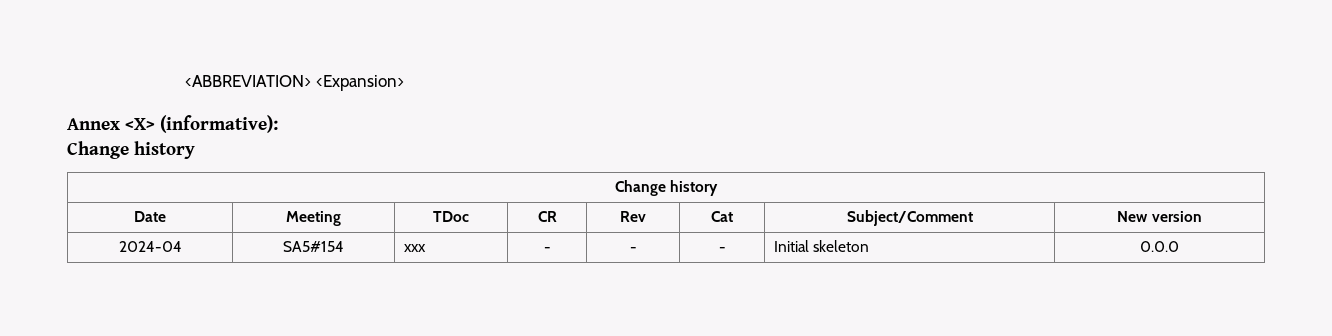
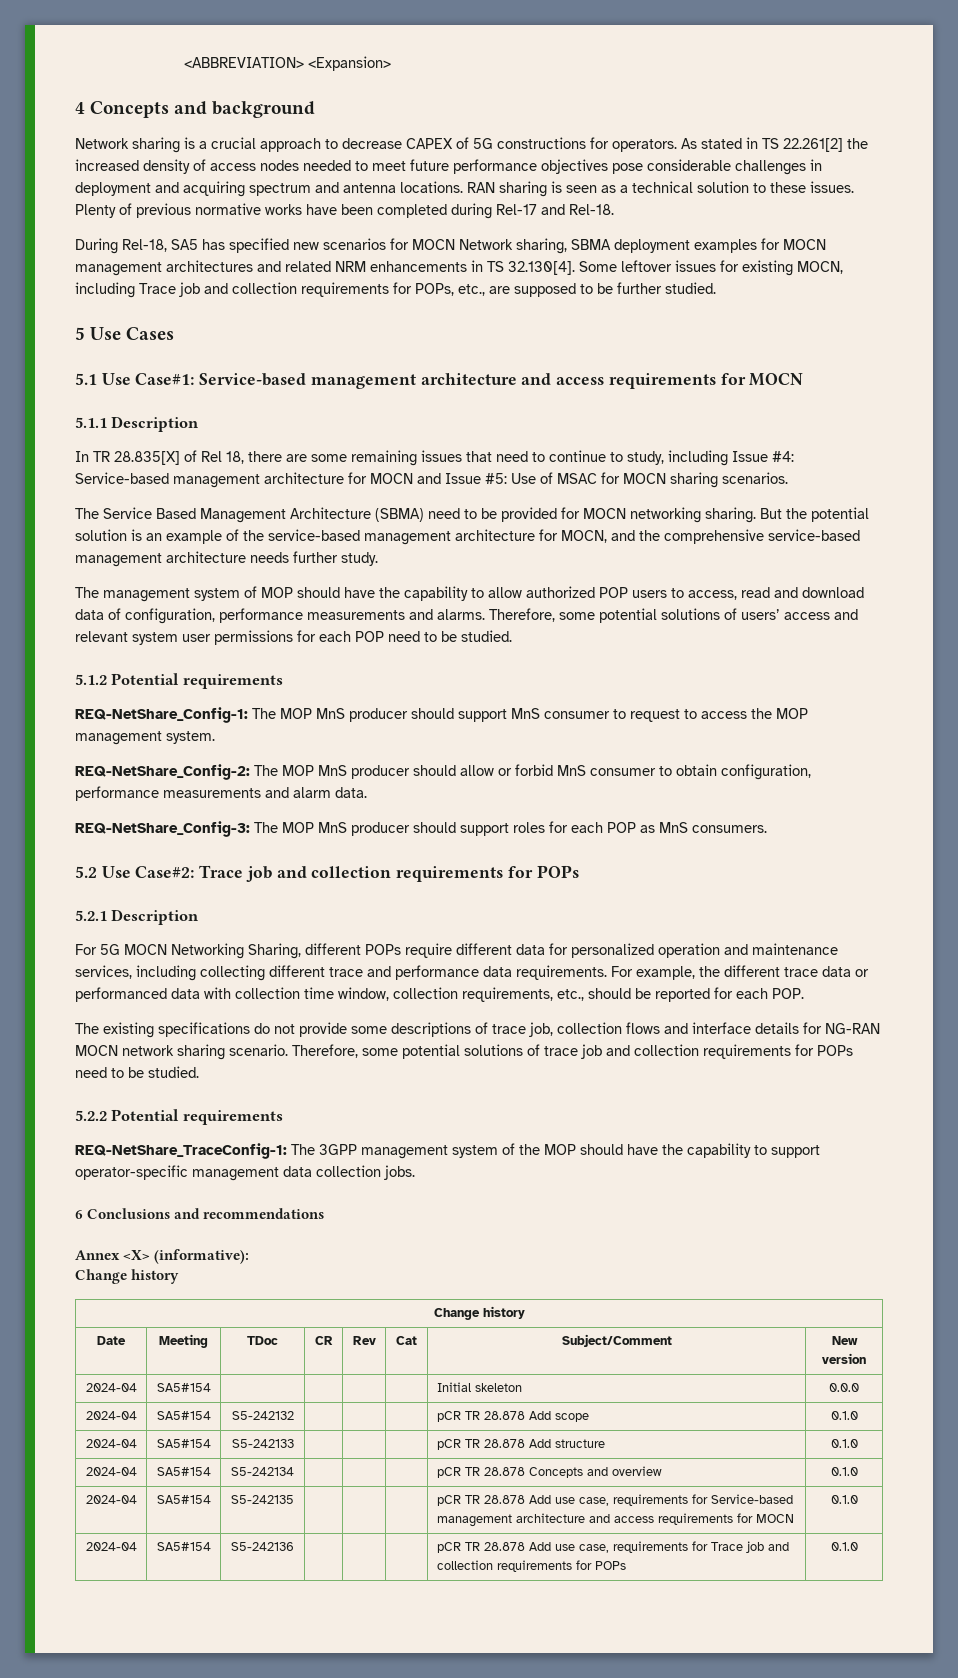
+ 4 Concepts and background
+ Network sharing is a crucial approach to decrease CAPEX of 5G constructions for operators. As stated in TS 22.261[2] the increased density of access nodes needed to meet future performance objectives pose considerable challenges in deployment and acquiring spectrum and antenna locations. RAN sharing is seen as a technical solution to these issues. Plenty of previous normative works have been completed during Rel-17 and Rel-18.
+ During Rel-18, SA5 has specified new scenarios for MOCN Network sharing, SBMA deployment examples for MOCN management architectures and related NRM enhancements in TS 32.130[4]. Some leftover issues for existing MOCN, including Trace job and collection requirements for POPs, etc., are supposed to be further studied.
+ 5 Use Cases
+ 5.1 Use Case#1: Service-based management architecture and access requirements for MOCN
+ 5.1.1 Description
+ In TR 28.835[X] of Rel 18, there are some remaining issues that need to continue to study, including Issue #4: Service-based management architecture for MOCN and Issue #5: Use of MSAC for MOCN sharing scenarios.
+ The Service Based Management Architecture (SBMA) need to be provided for MOCN networking sharing. But the potential solution is an example of the service-based management architecture for MOCN, and the comprehensive service-based management architecture needs further study.
+ The management system of MOP should have the capability to allow authorized POP users to access, read and download data of configuration, performance measurements and alarms. Therefore, some potential solutions of users’ access and relevant system user permissions for each POP need to be studied.
+ 5.1.2 Potential requirements
+ REQ-NetShare_Config-1: The MOP MnS producer should support MnS consumer to request to access the MOP management system.
+ REQ-NetShare_Config-2: The MOP MnS producer should allow or forbid MnS consumer to obtain configuration, performance measurements and alarm data.
+ REQ-NetShare_Config-3: The MOP MnS producer should support roles for each POP as MnS consumers.
+ 5.2 Use Case#2: Trace job and collection requirements for POPs
+ 5.2.1 Description
+ For 5G MOCN Networking Sharing, different POPs require different data for personalized operation and maintenance services, including collecting different trace and performance data requirements. For example, the different trace data or performanced data with collection time window, collection requirements, etc., should be reported for each POP.
+ The existing specifications do not provide some descriptions of trace job, collection flows and interface details for NG-RAN MOCN network sharing scenario. Therefore, some potential solutions of trace job and collection requirements for POPs need to be studied.
+ 5.2.2 Potential requirements
+ REQ-NetShare_TraceConfig-1: The 3GPP management system of the MOP should have the capability to support operator-specific management data collection jobs.
+ 6 Conclusions and recommendations
- 2024-04 | SA5#154 | xxx | - | - | - | Initial skeleton | 0.0.0
+ 2024-04 | SA5#154 | | | | | Initial skeleton | 0.0.0
+ 2024-04 | SA5#154 | S5-242132 | | | | pCR TR 28.878 Add scope | 0.1.0
+ 2024-04 | SA5#154 | S5-242133 | | | | pCR TR 28.878 Add structure | 0.1.0
+ 2024-04 | SA5#154 | S5-242134 | | | | pCR TR 28.878 Concepts and overview | 0.1.0
+ 2024-04 | SA5#154 | S5-242135 | | | | pCR TR 28.878 Add use case, requirements for Service-based management architecture and access requirements for MOCN | 0.1.0
+ 2024-04 | SA5#154 | S5-242136 | | | | pCR TR 28.878 Add use case, requirements for Trace job and collection requirements for POPs | 0.1.0

